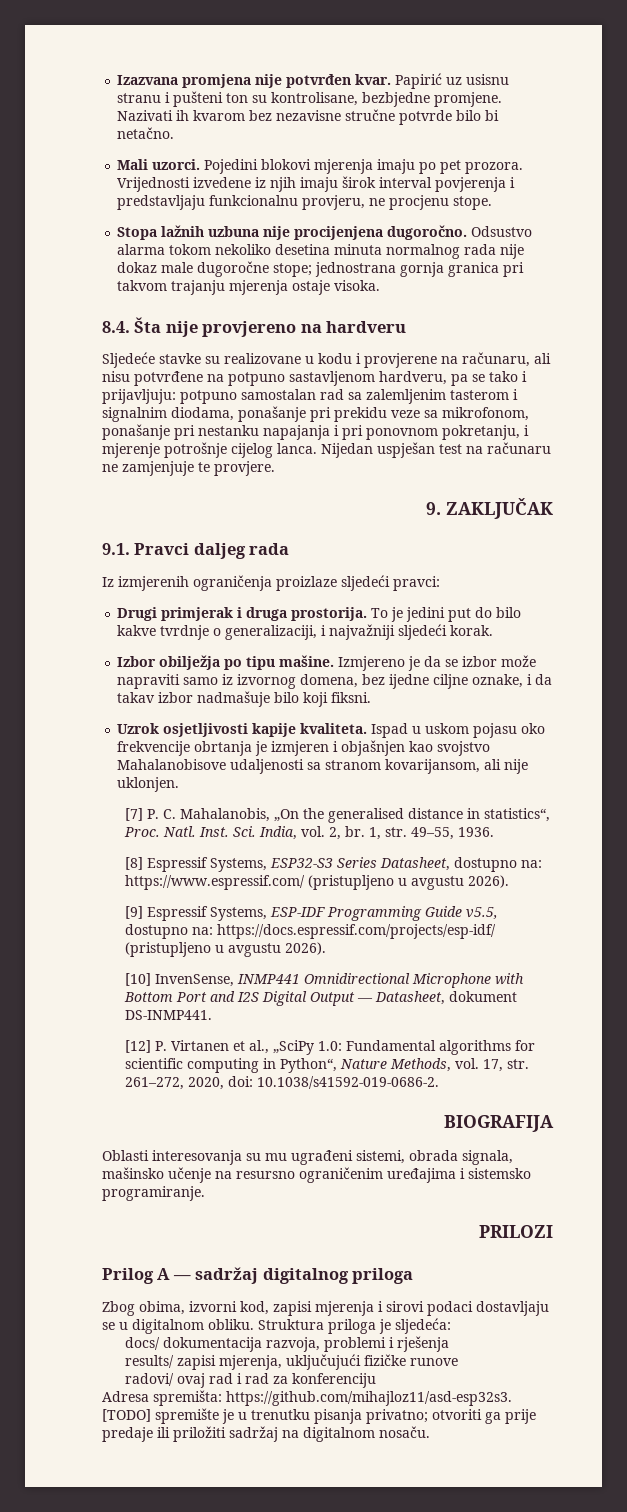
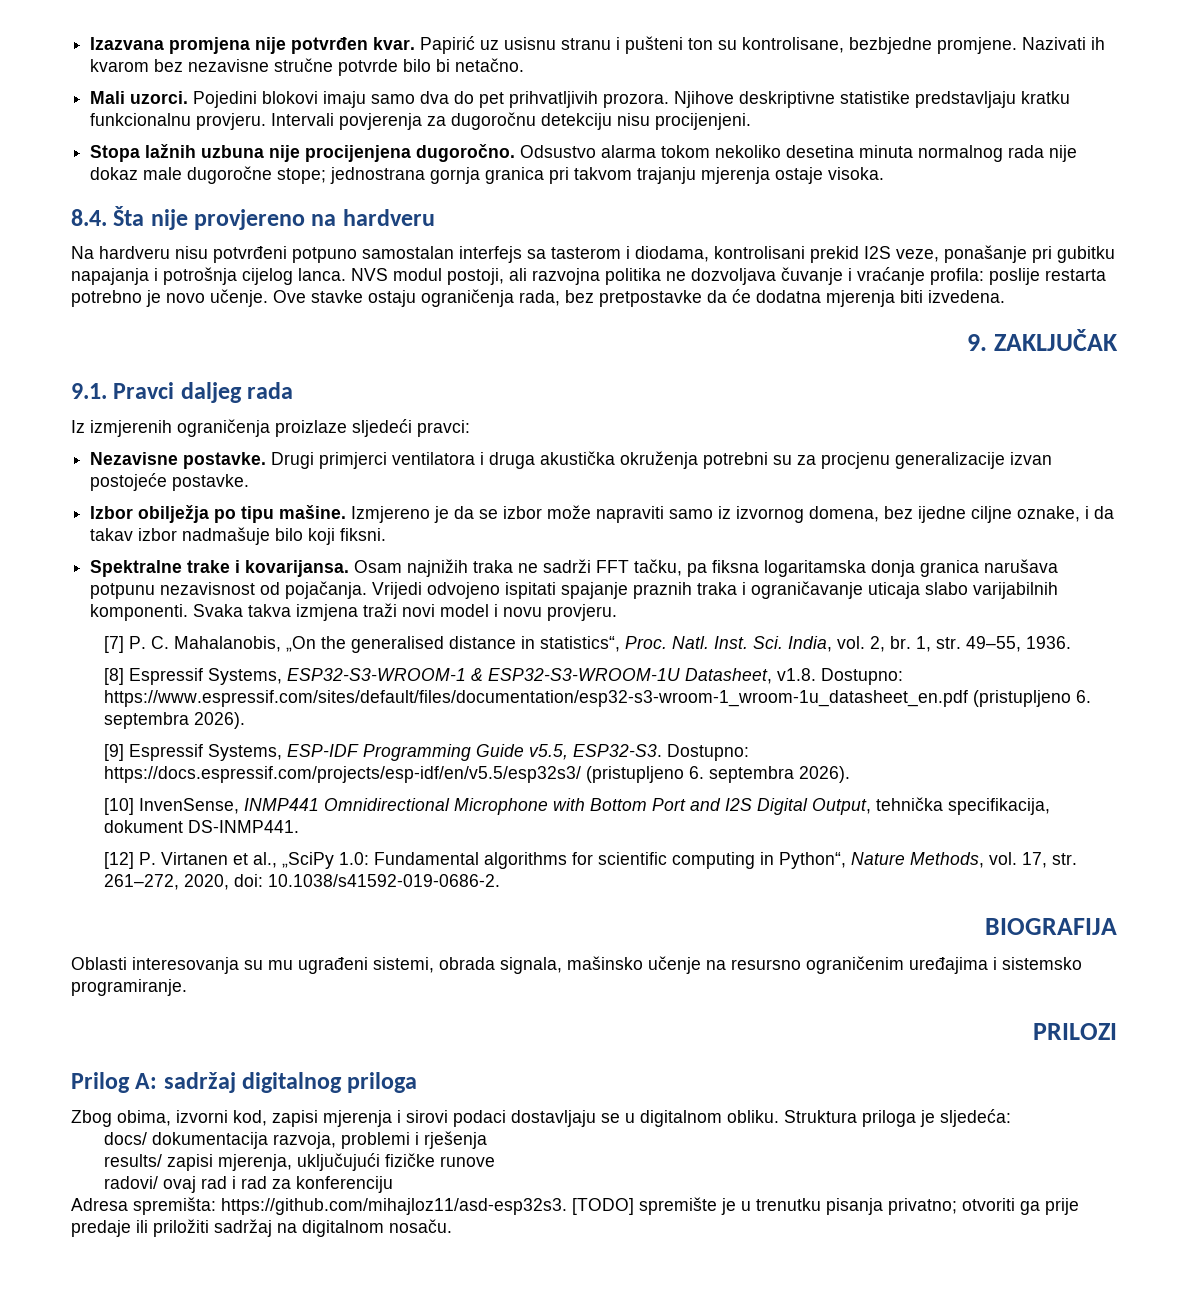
- Pojedini blokovi mjerenja imaju po pet prozora. Vrijednosti izvedene iz njih imaju širok interval povjerenja i predstavljaju funkcionalnu provjeru, ne procjenu stope.
+ Pojedini blokovi imaju samo dva do pet prihvatljivih prozora. Njihove deskriptivne statistike predstavljaju kratku funkcionalnu provjeru. Intervali povjerenja za dugoročnu detekciju nisu procijenjeni.
- Sljedeće stavke su realizovane u kodu i provjerene na računaru, ali nisu potvrđene na potpuno sastavljenom hardveru, pa se tako i prijavljuju: potpuno samostalan rad sa zalemljenim tasterom i signalnim diodama, ponašanje pri prekidu veze sa mikrofonom, ponašanje pri nestanku napajanja i pri ponovnom pokretanju, i mjerenje potrošnje cijelog lanca. Nijedan uspješan test na računaru ne zamjenjuje te provjere.
+ Na hardveru nisu potvrđeni potpuno samostalan interfejs sa tasterom i diodama, kontrolisani prekid I2S veze, ponašanje pri gubitku napajanja i potrošnja cijelog lanca. NVS modul postoji, ali razvojna politika ne dozvoljava čuvanje i vraćanje profila: poslije restarta potrebno je novo učenje. Ove stavke ostaju ograničenja rada, bez pretpostavke da će dodatna mjerenja biti izvedena.
- Drugi primjerak i druga prostorija. To je jedini put do bilo kakve tvrdnje o generalizaciji, i najvažniji sljedeći korak.
+ Nezavisne postavke. Drugi primjerci ventilatora i druga akustička okruženja potrebni su za procjenu generalizacije izvan postojeće postavke.
- Uzrok osjetljivosti kapije kvaliteta. Ispad u uskom pojasu oko frekvencije obrtanja je izmjeren i objašnjen kao svojstvo Mahalanobisove udaljenosti sa stranom kovarijansom, ali nije uklonjen.
+ Spektralne trake i kovarijansa. Osam najnižih traka ne sadrži FFT tačku, pa fiksna logaritamska donja granica narušava potpunu nezavisnost od pojačanja. Vrijedi odvojeno ispitati spajanje praznih traka i ograničavanje uticaja slabo varijabilnih komponenti. Svaka takva izmjena traži novi model i novu provjeru.
- [8] Espressif Systems, ESP32-S3 Series Datasheet, dostupno na: https://www.espressif.com/ (pristupljeno u avgustu 2026).
+ [8] Espressif Systems, ESP32-S3-WROOM-1 & ESP32-S3-WROOM-1U Datasheet, v1.8. Dostupno: https://www.espressif.com/sites/default/files/documentation/esp32-s3-wroom-1_wroom-1u_datasheet_en.pdf (pristupljeno 6. septembra 2026).
- [9] Espressif Systems, ESP-IDF Programming Guide v5.5, dostupno na: https://docs.espressif.com/projects/esp-idf/ (pristupljeno u avgustu 2026).
+ [9] Espressif Systems, ESP-IDF Programming Guide v5.5, ESP32-S3. Dostupno: https://docs.espressif.com/projects/esp-idf/en/v5.5/esp32s3/ (pristupljeno 6. septembra 2026).
- [10] InvenSense, INMP441 Omnidirectional Microphone with Bottom Port and I2S Digital Output — Datasheet, dokument DS-INMP441.
+ [10] InvenSense, INMP441 Omnidirectional Microphone with Bottom Port and I2S Digital Output, tehnička specifikacija, dokument DS-INMP441.
- Prilog A — sadržaj digitalnog priloga
+ Prilog A: sadržaj digitalnog priloga

